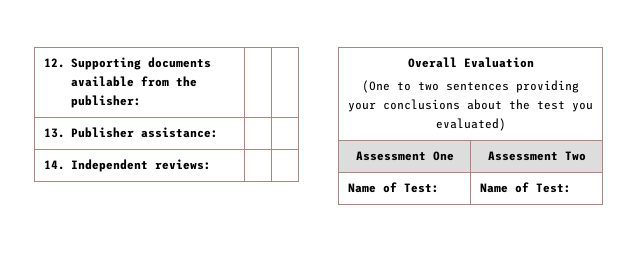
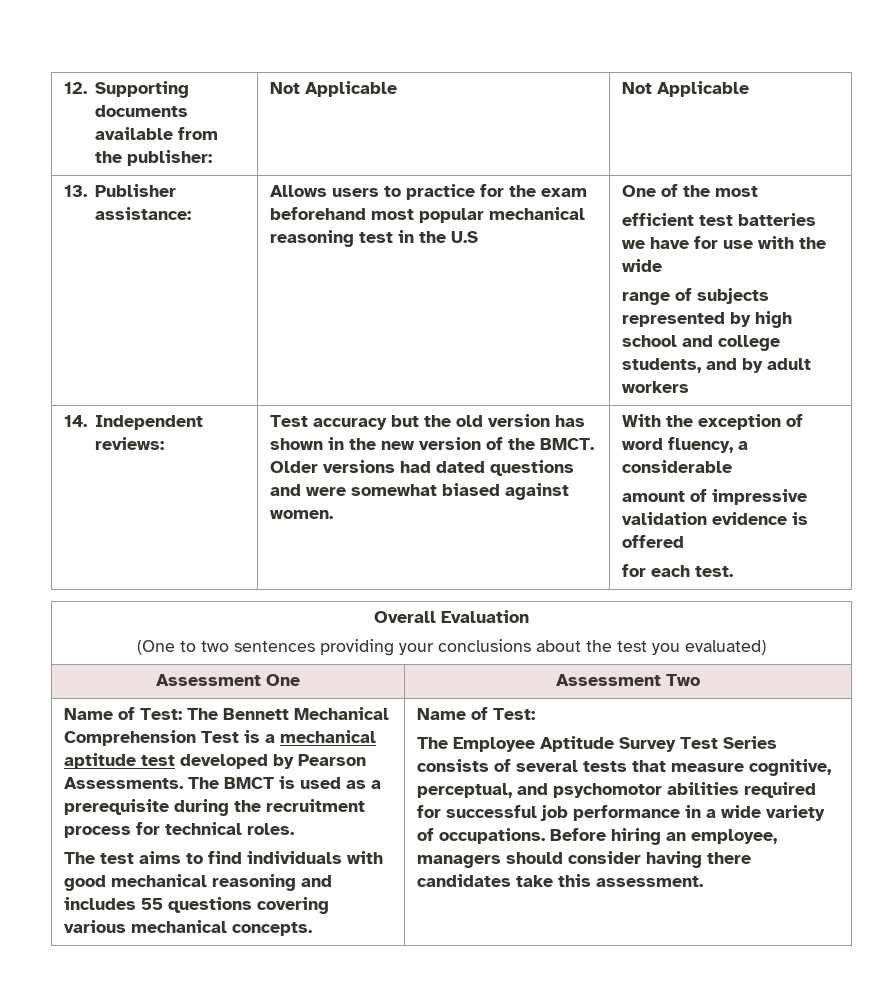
- 12. Supporting documents available from the publisher: | |
+ 12. Supporting documents available from the publisher: | Not Applicable | Not Applicable
- 14. Independent reviews: | |
+ Allows users to practice for the exam beforehand most popular mechanical reasoning test in the U.S | One of the most
+ efficient test batteries we have for use with the wide
+ range of subjects represented by high school and college students, and by adult workers
+ 14. Independent reviews: | Test accuracy but the old version has shown in the new version of the BMCT. Older versions had dated questions and were somewhat biased against women. | With the exception of word fluency, a considerable
+ amount of impressive validation evidence is offered
+ for each test.
- Name of Test: | Name of Test:
+ Name of Test: The Bennett Mechanical Comprehension Test is a mechanical aptitude test developed by Pearson Assessments. The BMCT is used as a prerequisite during the recruitment process for technical roles.
+ The test aims to find individuals with good mechanical reasoning and includes 55 questions covering various mechanical concepts. | Name of Test:
+ The Employee Aptitude Survey Test Series consists of several tests that measure cognitive, perceptual, and psychomotor abilities required for successful job performance in a wide variety of occupations. Before hiring an employee, managers should consider having there candidates take this assessment.

